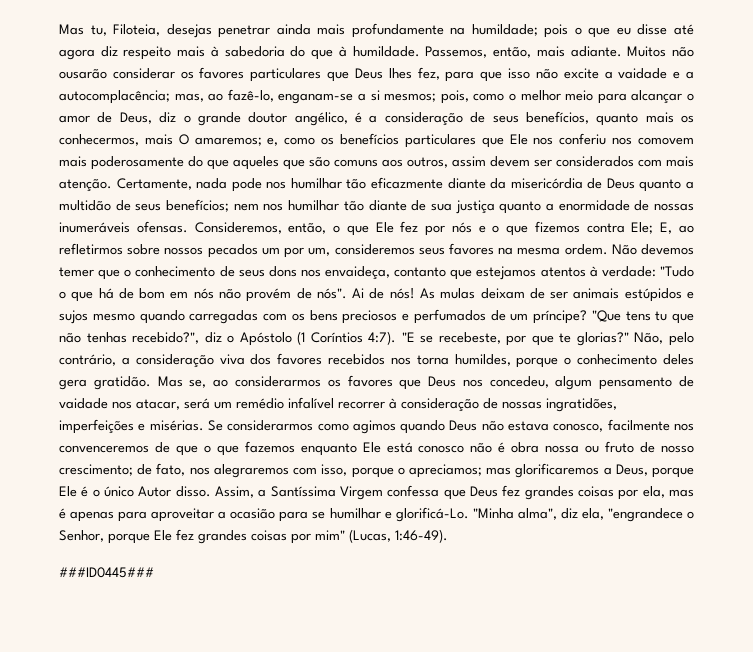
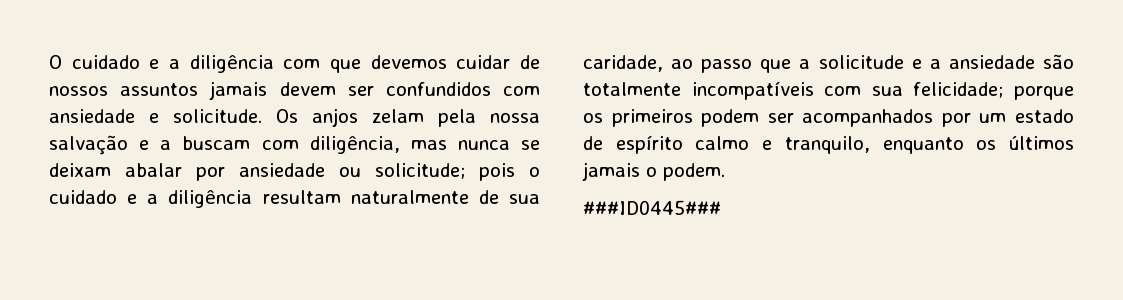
- Mas tu, Filoteia, desejas penetrar ainda mais profundamente na humildade; pois o que eu disse até agora diz respeito mais à sabedoria do que à humildade. Passemos, então, mais adiante. Muitos não ousarão considerar os favores particulares que Deus lhes fez, para que isso não excite a vaidade e a autocomplacência; mas, ao fazê-lo, enganam-se a si mesmos; pois, como o melhor meio para alcançar o amor de Deus, diz o grande doutor angélico, é a consideração de seus benefícios, quanto mais os conhecermos, mais O amaremos; e, como os benefícios particulares que Ele nos conferiu nos comovem mais poderosamente do que aqueles que são comuns aos outros, assim devem ser considerados com mais atenção. Certamente, nada pode nos humilhar tão eficazmente diante da misericórdia de Deus quanto a multidão de seus benefícios; nem nos humilhar tão diante de sua justiça quanto a enormidade de nossas inumeráveis ofensas. Consideremos, então, o que Ele fez por nós e o que fizemos contra Ele; E, ao refletirmos sobre nossos pecados um por um, consideremos seus favores na mesma ordem. Não devemos temer que o conhecimento de seus dons nos envaideça, contanto que estejamos atentos à verdade: "Tudo o que há de bom em nós não provém de nós". Ai de nós! As mulas deixam de ser animais estúpidos e sujos mesmo quando carregadas com os bens preciosos e perfumados de um príncipe? "Que tens tu que não tenhas recebido?", diz o Apóstolo (1 Coríntios 4:7). "E se recebeste, por que te glorias?" Não, pelo contrário, a consideração viva dos favores recebidos nos torna humildes, porque o conhecimento deles gera gratidão. Mas se, ao considerarmos os favores que Deus nos concedeu, algum pensamento de vaidade nos atacar, será um remédio infalível recorrer à consideração de nossas ingratidões, imperfeições e misérias. Se considerarmos como agimos quando Deus não estava conosco, facilmente nos convenceremos de que o que fazemos enquanto Ele está conosco não é obra nossa ou fruto de nosso crescimento; de fato, nos alegraremos com isso, porque o apreciamos; mas glorificaremos a Deus, porque Ele é o único Autor disso. Assim, a Santíssima Virgem confessa que Deus fez grandes coisas por ela, mas é apenas para aproveitar a ocasião para se humilhar e glorificá-Lo. "Minha alma", diz ela, "engrandece o Senhor, porque Ele fez grandes coisas por mim" (Lucas, 1:46-49).
+ O cuidado e a diligência com que devemos cuidar de nossos assuntos jamais devem ser confundidos com ansiedade e solicitude. Os anjos zelam pela nossa salvação e a buscam com diligência, mas nunca se deixam abalar por ansiedade ou solicitude; pois o cuidado e a diligência resultam naturalmente de sua caridade, ao passo que a solicitude e a ansiedade são totalmente incompatíveis com sua felicidade; porque os primeiros podem ser acompanhados por um estado de espírito calmo e tranquilo, enquanto os últimos jamais o podem.

